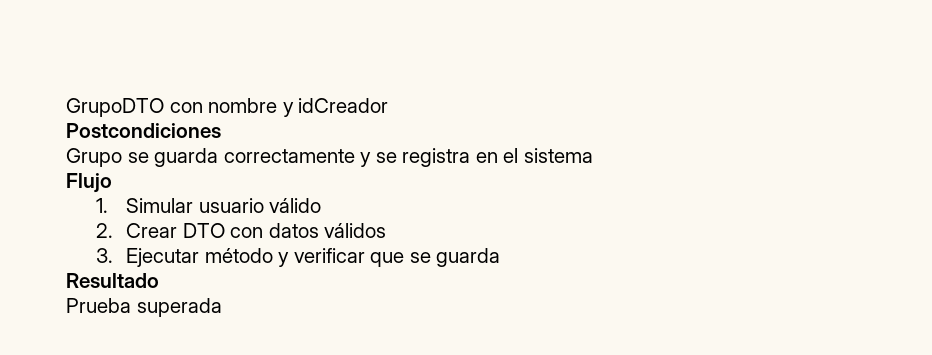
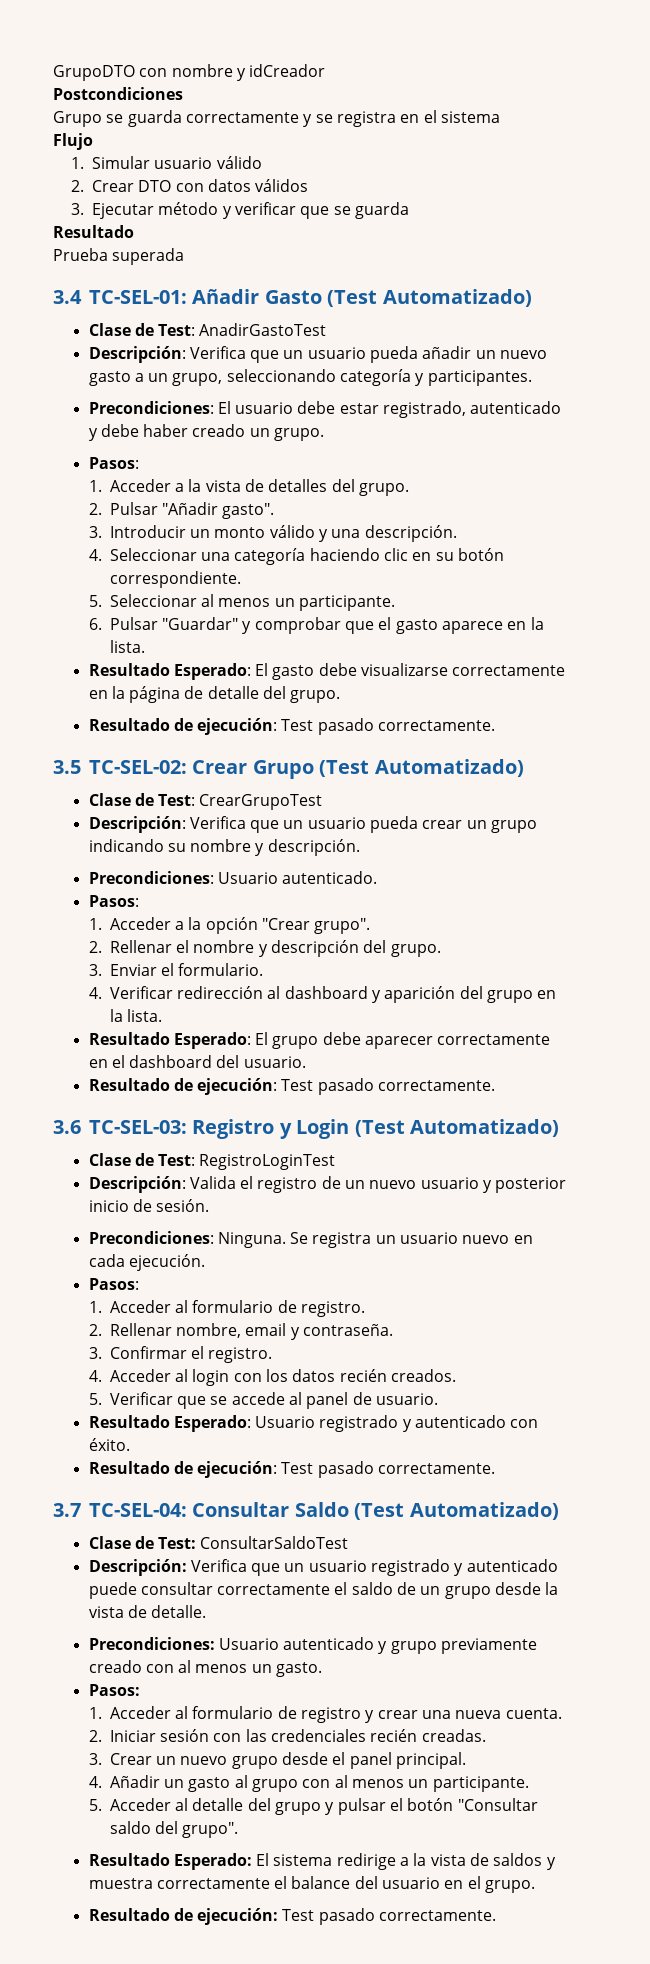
+ 3.4 TC-SEL-01: Añadir Gasto (Test Automatizado)
+ Clase de Test: AnadirGastoTest
+ Descripción: Verifica que un usuario pueda añadir un nuevo gasto a un grupo, seleccionando categoría y participantes.
+ Precondiciones: El usuario debe estar registrado, autenticado y debe haber creado un grupo.
+ Pasos:
+ 1. Acceder a la vista de detalles del grupo.
+ 2. Pulsar "Añadir gasto".
+ 3. Introducir un monto válido y una descripción.
+ 4. Seleccionar una categoría haciendo clic en su botón correspondiente.
+ 5. Seleccionar al menos un participante.
+ 6. Pulsar "Guardar" y comprobar que el gasto aparece en la lista.
+ Resultado Esperado: El gasto debe visualizarse correctamente en la página de detalle del grupo.
+ Resultado de ejecución: Test pasado correctamente.
+ 3.5 TC-SEL-02: Crear Grupo (Test Automatizado)
+ Clase de Test: CrearGrupoTest
+ Descripción: Verifica que un usuario pueda crear un grupo indicando su nombre y descripción.
+ Precondiciones: Usuario autenticado.
+ Pasos:
+ 1. Acceder a la opción "Crear grupo".
+ 2. Rellenar el nombre y descripción del grupo.
+ 3. Enviar el formulario.
+ 4. Verificar redirección al dashboard y aparición del grupo en la lista.
+ Resultado Esperado: El grupo debe aparecer correctamente en el dashboard del usuario.
+ Resultado de ejecución: Test pasado correctamente.
+ 3.6 TC-SEL-03: Registro y Login (Test Automatizado)
+ Clase de Test: RegistroLoginTest
+ Descripción: Valida el registro de un nuevo usuario y posterior inicio de sesión.
+ Precondiciones: Ninguna. Se registra un usuario nuevo en cada ejecución.
+ Pasos:
+ 1. Acceder al formulario de registro.
+ 2. Rellenar nombre, email y contraseña.
+ 3. Confirmar el registro.
+ 4. Acceder al login con los datos recién creados.
+ 5. Verificar que se accede al panel de usuario.
+ Resultado Esperado: Usuario registrado y autenticado con éxito.
+ Resultado de ejecución: Test pasado correctamente.
+ 3.7 TC-SEL-04: Consultar Saldo (Test Automatizado)
+ Clase de Test: ConsultarSaldoTest
+ Descripción: Verifica que un usuario registrado y autenticado puede consultar correctamente el saldo de un grupo desde la vista de detalle.
+ Precondiciones: Usuario autenticado y grupo previamente creado con al menos un gasto.
+ Pasos:
+ 1. Acceder al formulario de registro y crear una nueva cuenta.
+ 2. Iniciar sesión con las credenciales recién creadas.
+ 3. Crear un nuevo grupo desde el panel principal.
+ 4. Añadir un gasto al grupo con al menos un participante.
+ 5. Acceder al detalle del grupo y pulsar el botón "Consultar saldo del grupo".
+ Resultado Esperado: El sistema redirige a la vista de saldos y muestra correctamente el balance del usuario en el grupo.
+ Resultado de ejecución: Test pasado correctamente.

